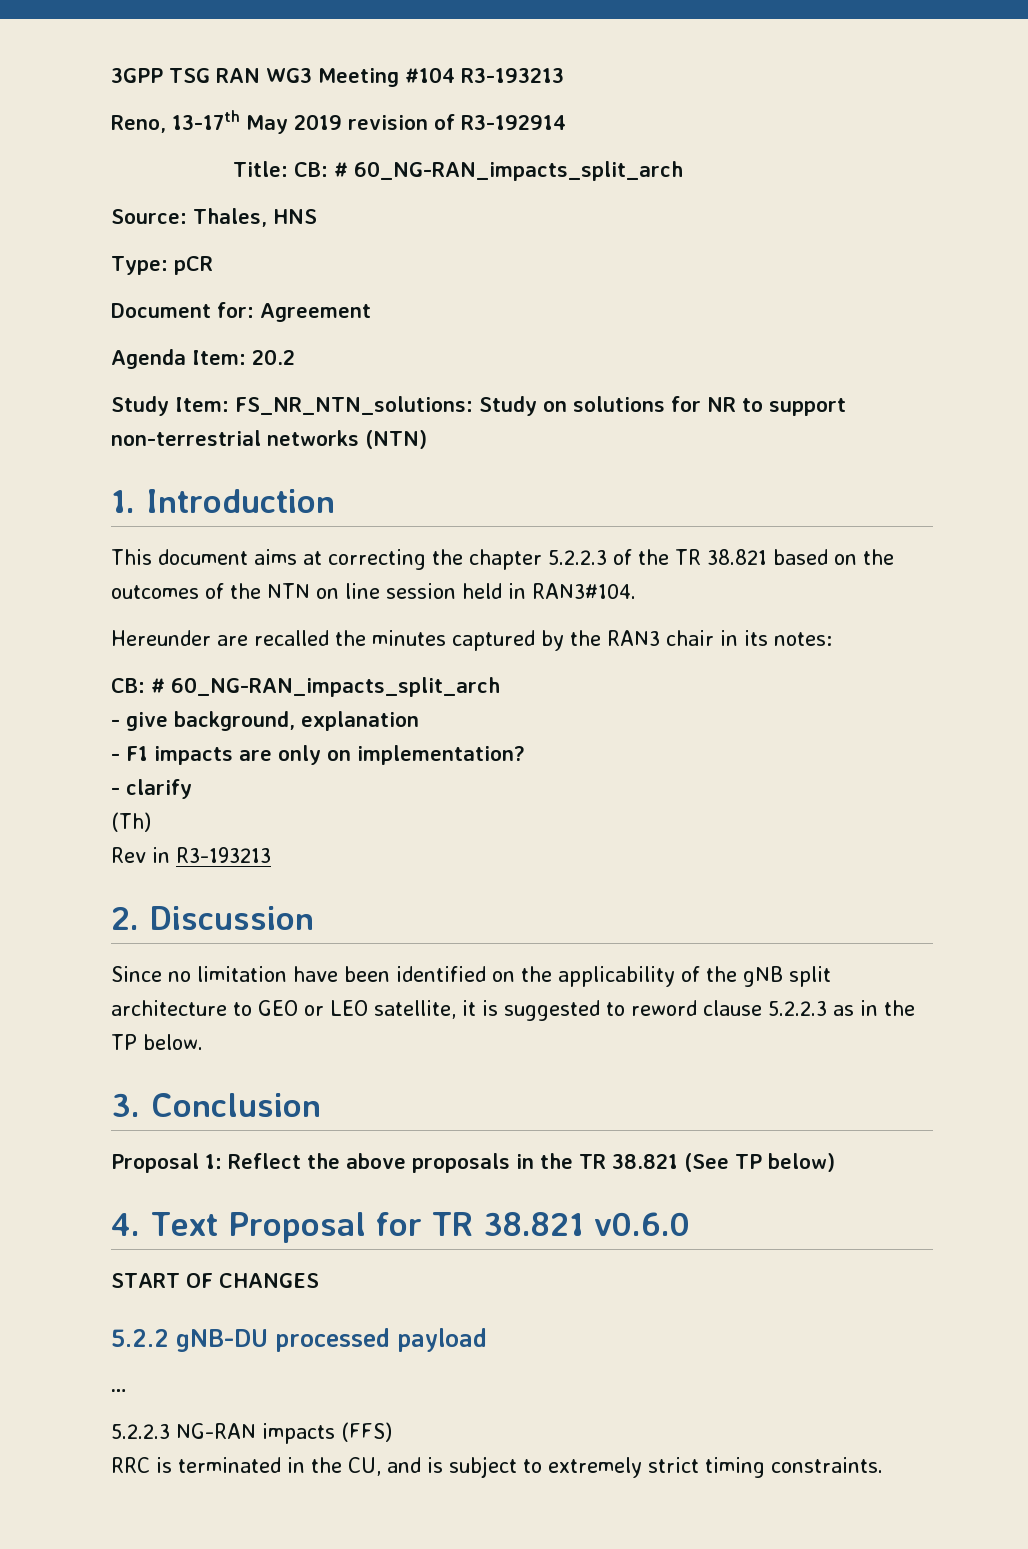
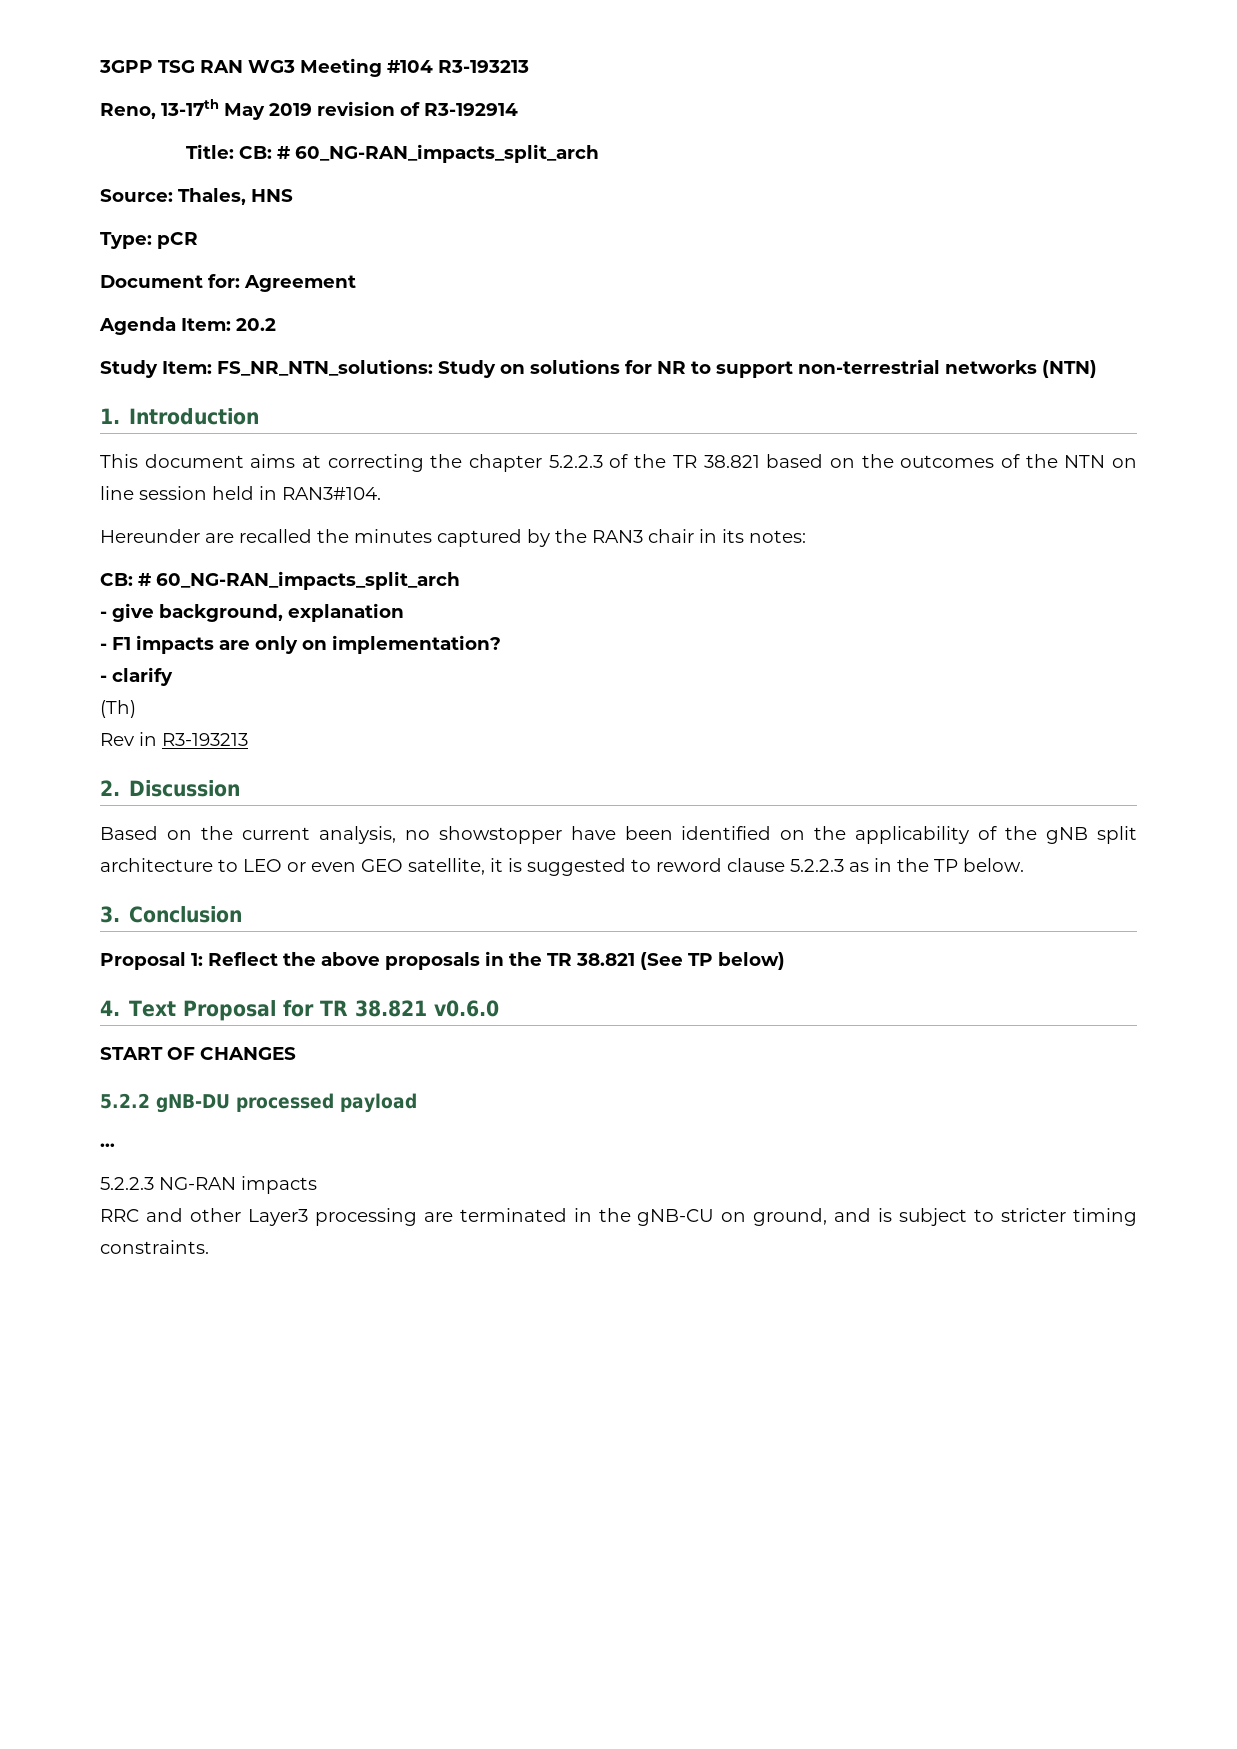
- Since no limitation have been identified on the applicability of the gNB split architecture to GEO or LEO satellite, it is suggested to reword clause 5.2.2.3 as in the TP below.
+ Based on the current analysis, no showstopper have been identified on the applicability of the gNB split architecture to LEO or even GEO satellite, it is suggested to reword clause 5.2.2.3 as in the TP below.
- 5.2.2.3 NG-RAN impacts (FFS)
+ 5.2.2.3 NG-RAN impacts
- RRC is terminated in the CU, and is subject to extremely strict timing constraints.
+ RRC and other Layer3 processing are terminated in the gNB-CU on ground, and is subject to stricter timing constraints.

